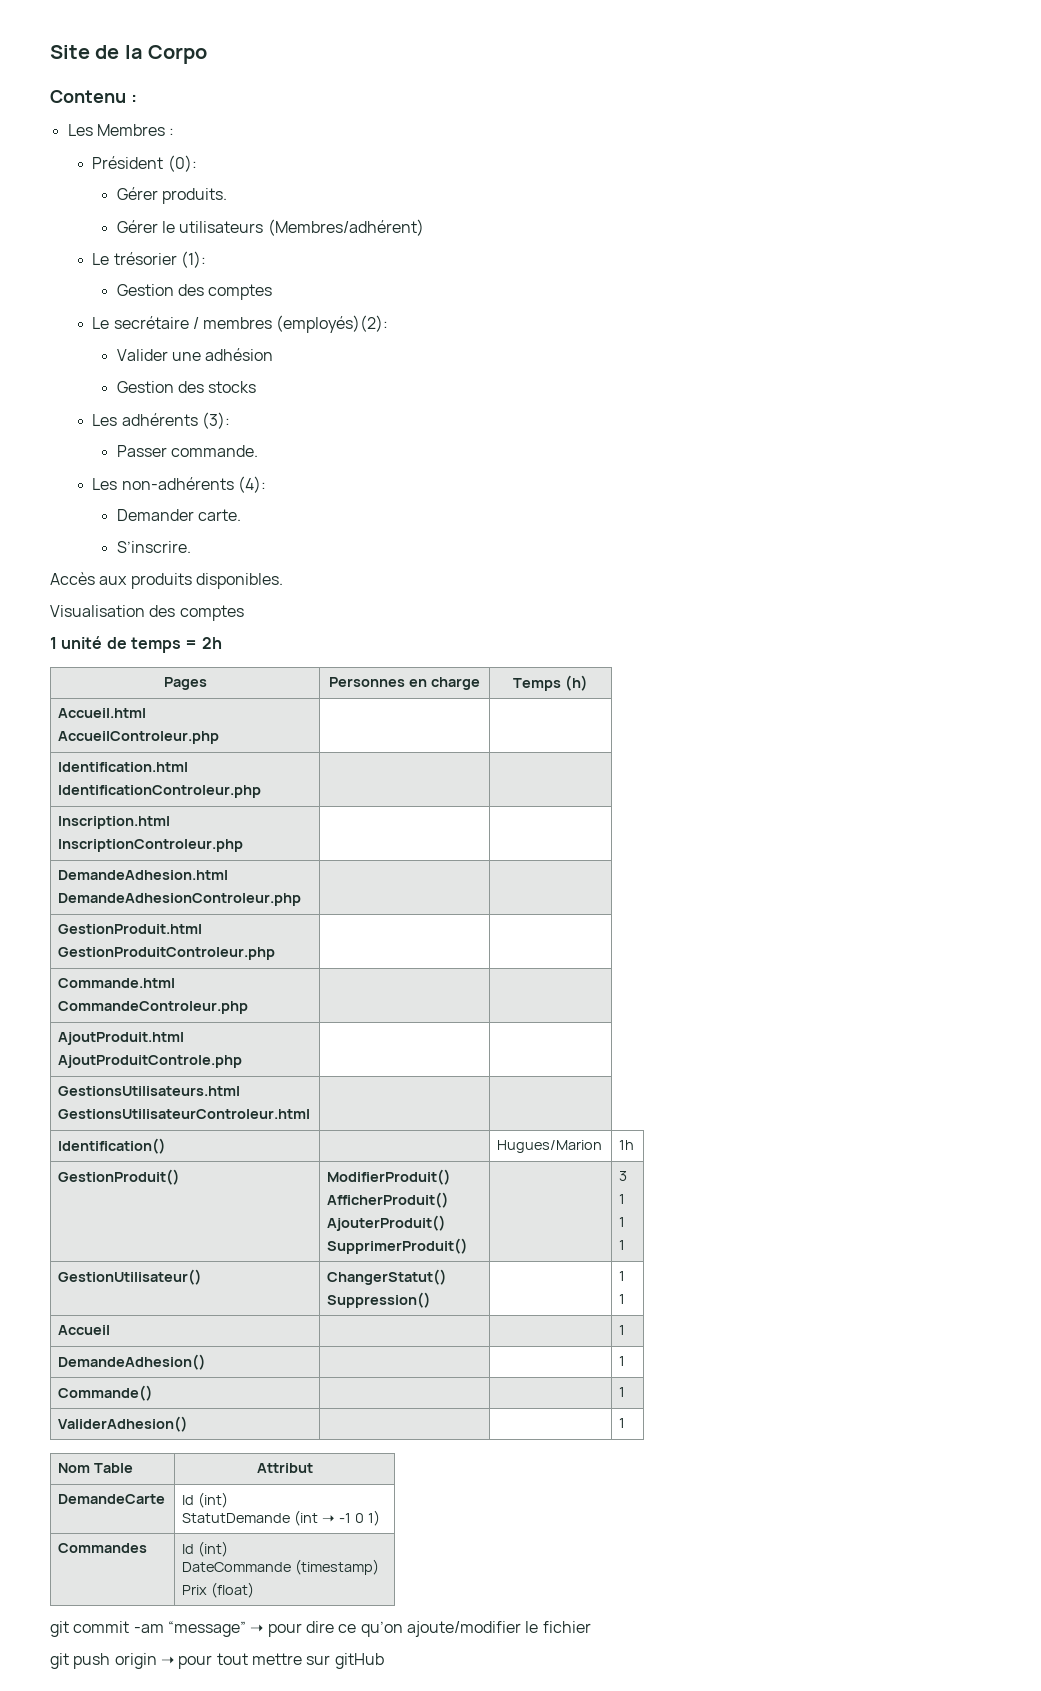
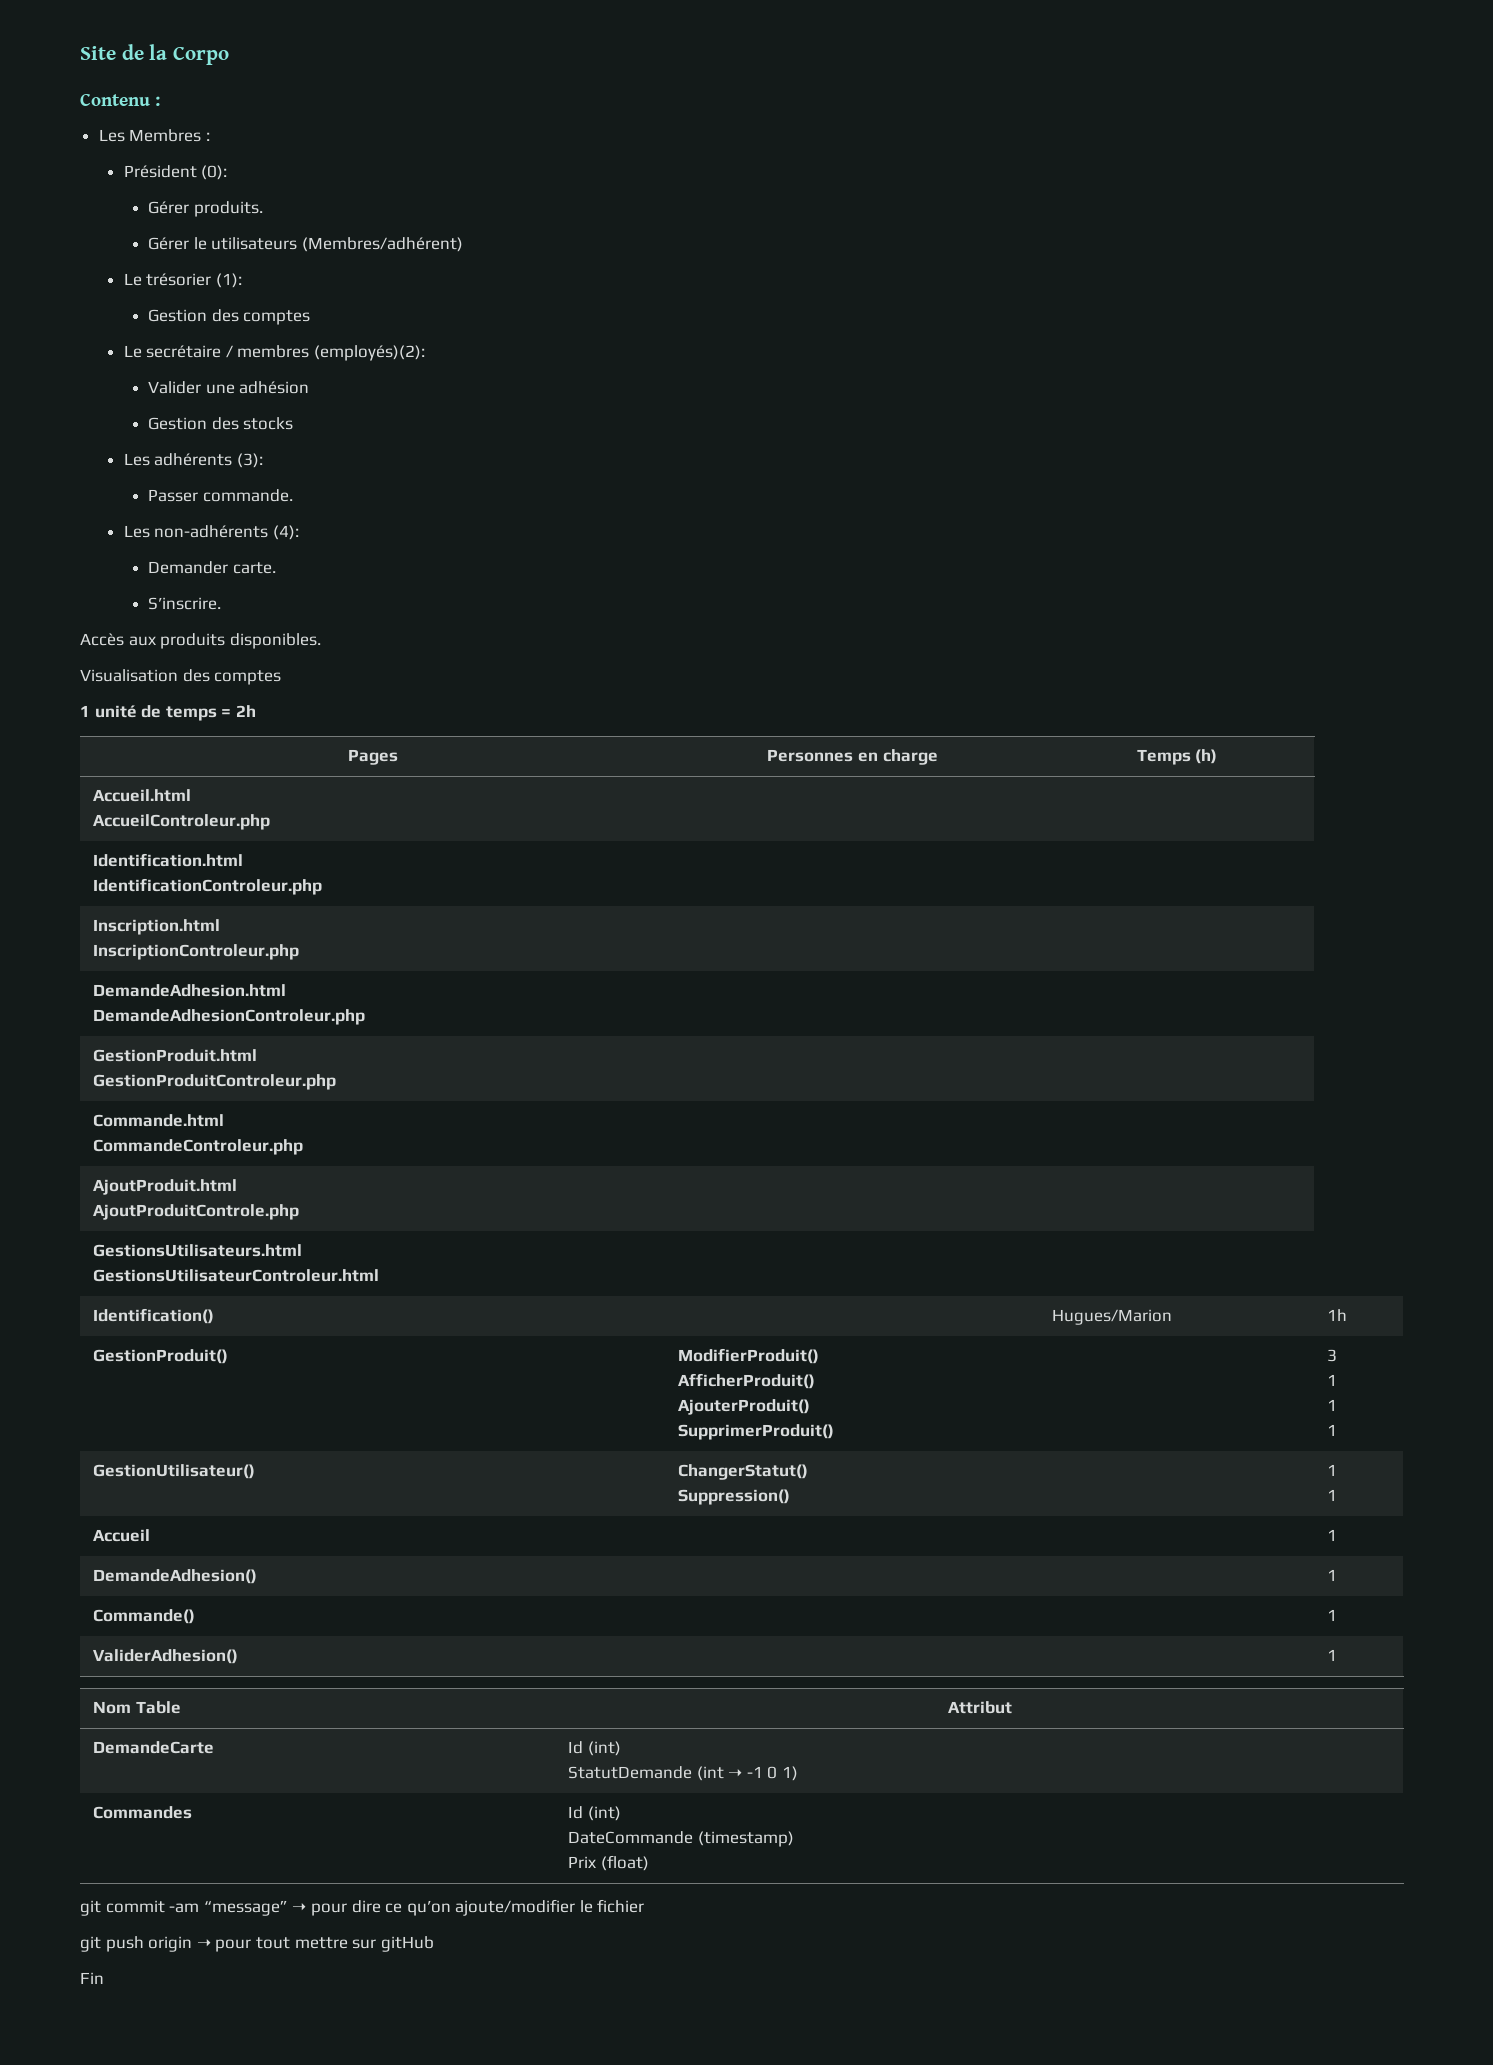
+ Fin

